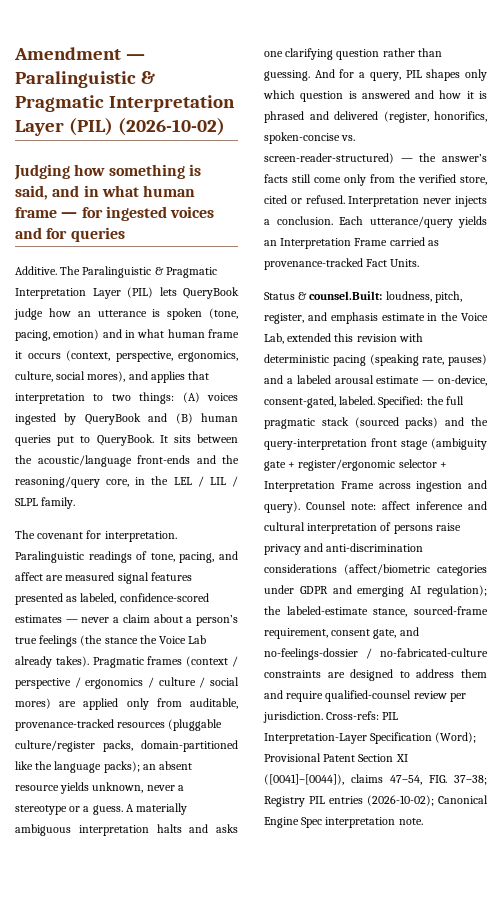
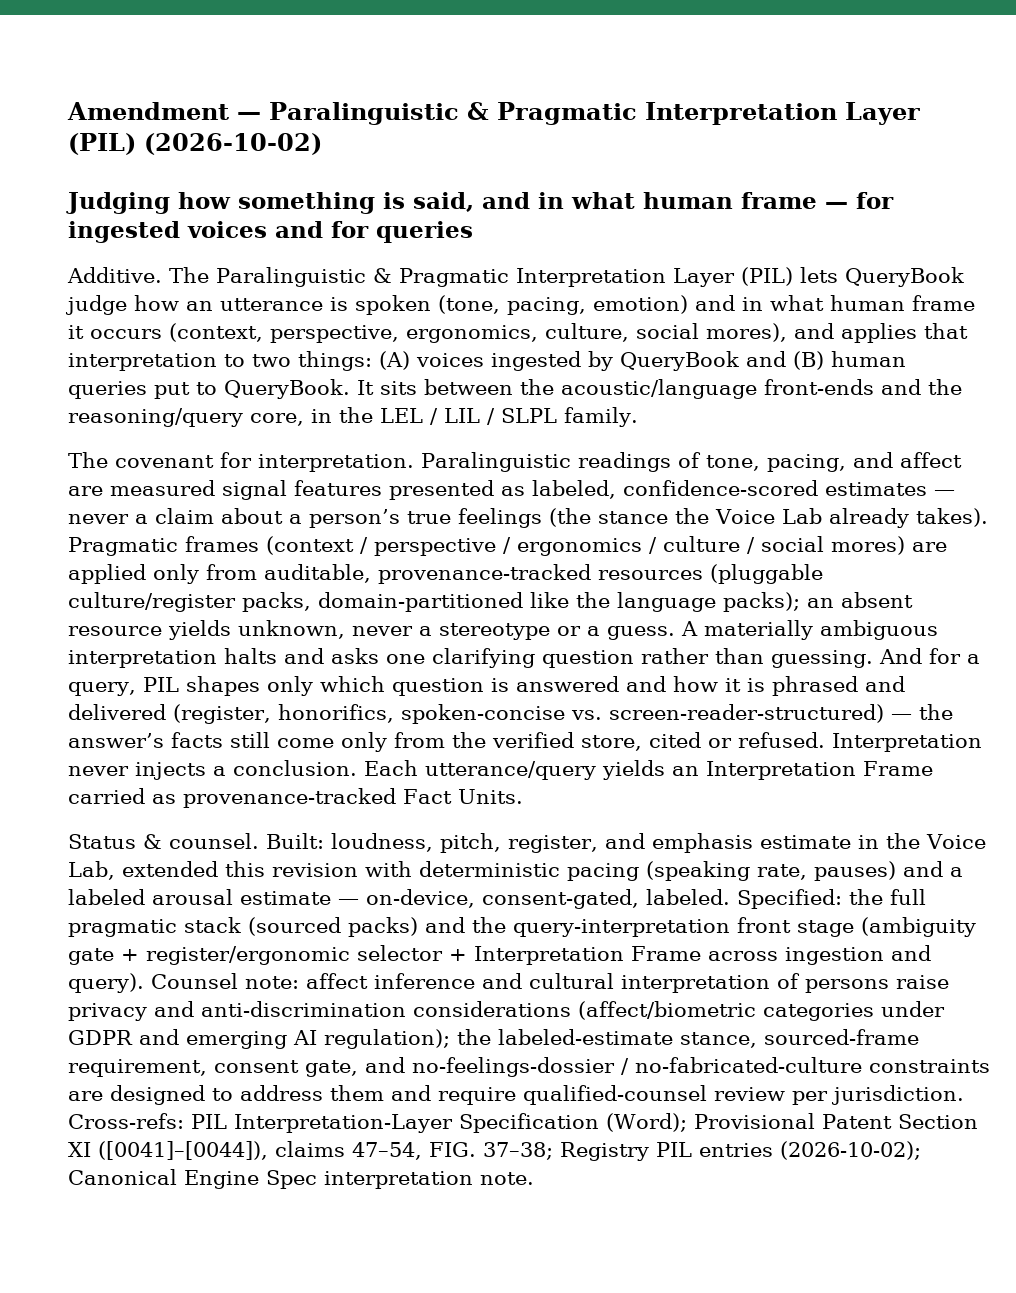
- Status & counsel.Built: loudness, pitch, register, and emphasis estimate in the Voice Lab, extended this revision with deterministic pacing (speaking rate, pauses) and a labeled arousal estimate — on-device, consent-gated, labeled.
+ Status & counsel. Built: loudness, pitch, register, and emphasis estimate in the Voice Lab, extended this revision with deterministic pacing (speaking rate, pauses) and a labeled arousal estimate — on-device, consent-gated, labeled.

